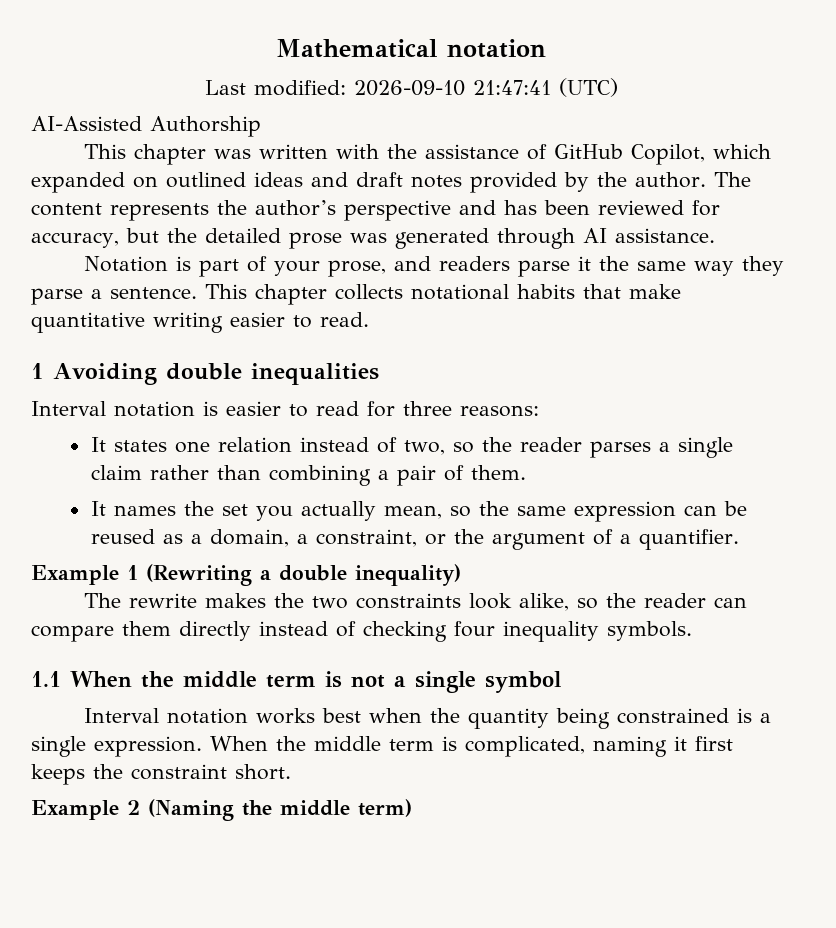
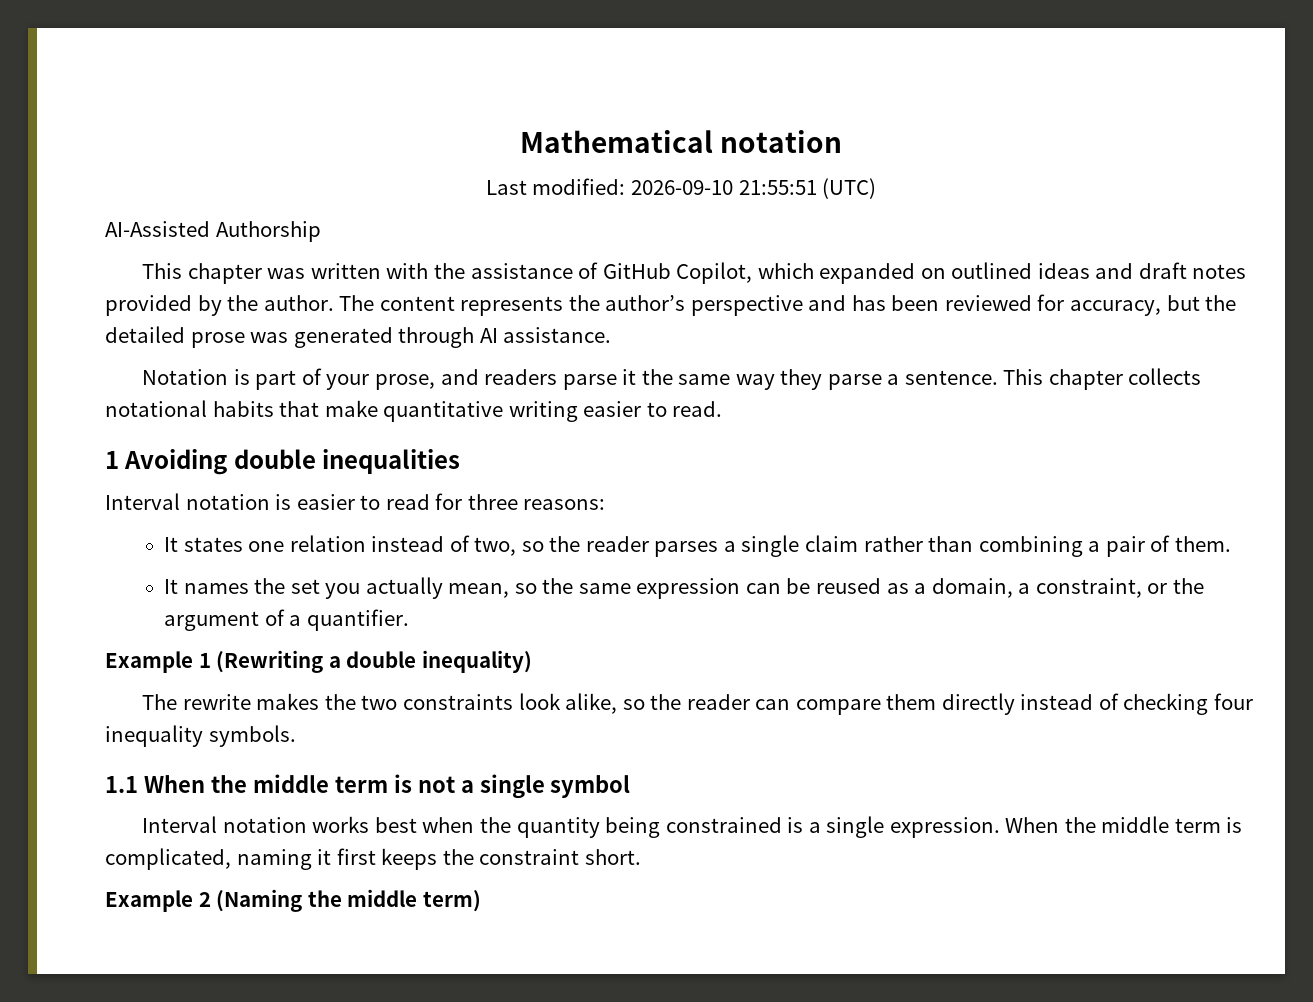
- Last modified: 2026-09-10 21:47:41 (UTC)
+ Last modified: 2026-09-10 21:55:51 (UTC)

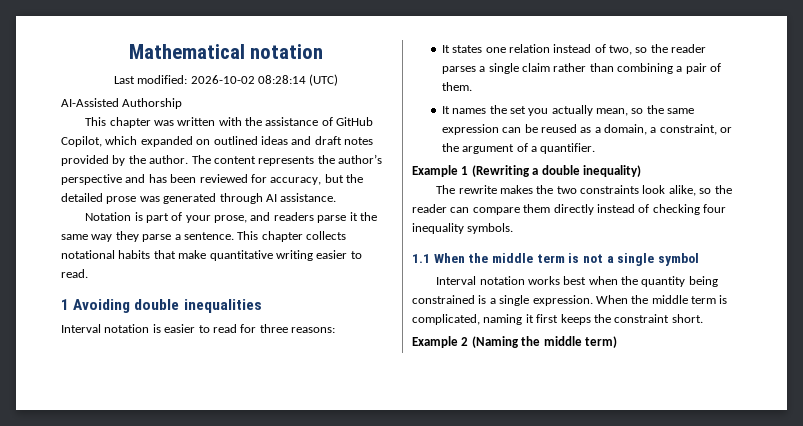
- Last modified: 2026-09-10 21:55:51 (UTC)
+ Last modified: 2026-10-02 08:28:14 (UTC)

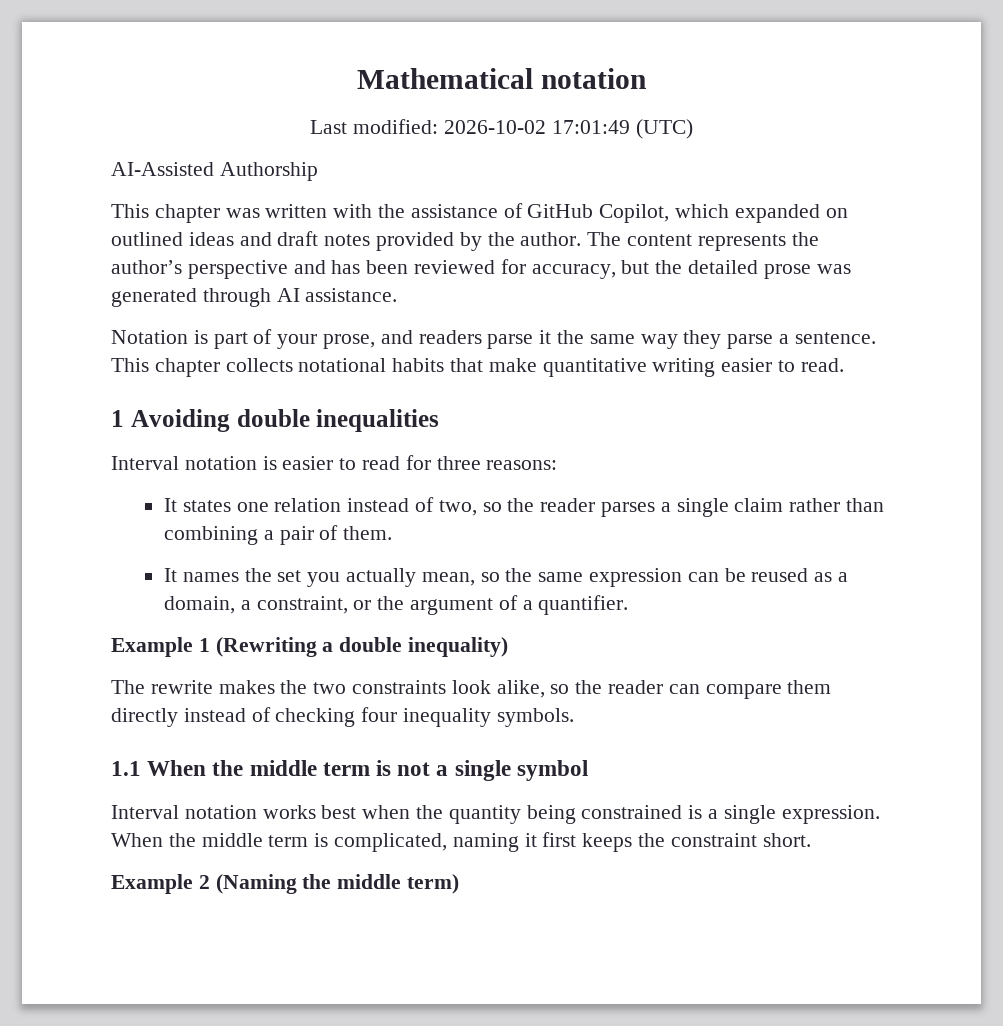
- Last modified: 2026-10-02 08:28:14 (UTC)
+ Last modified: 2026-10-02 17:01:49 (UTC)

